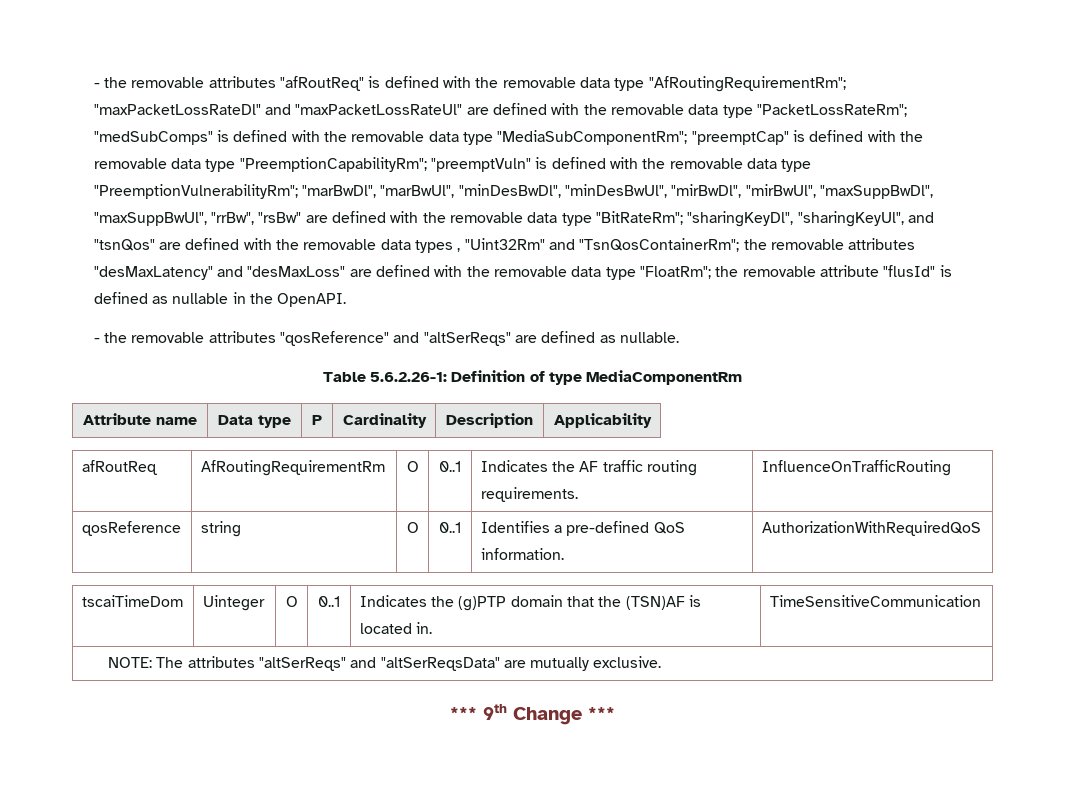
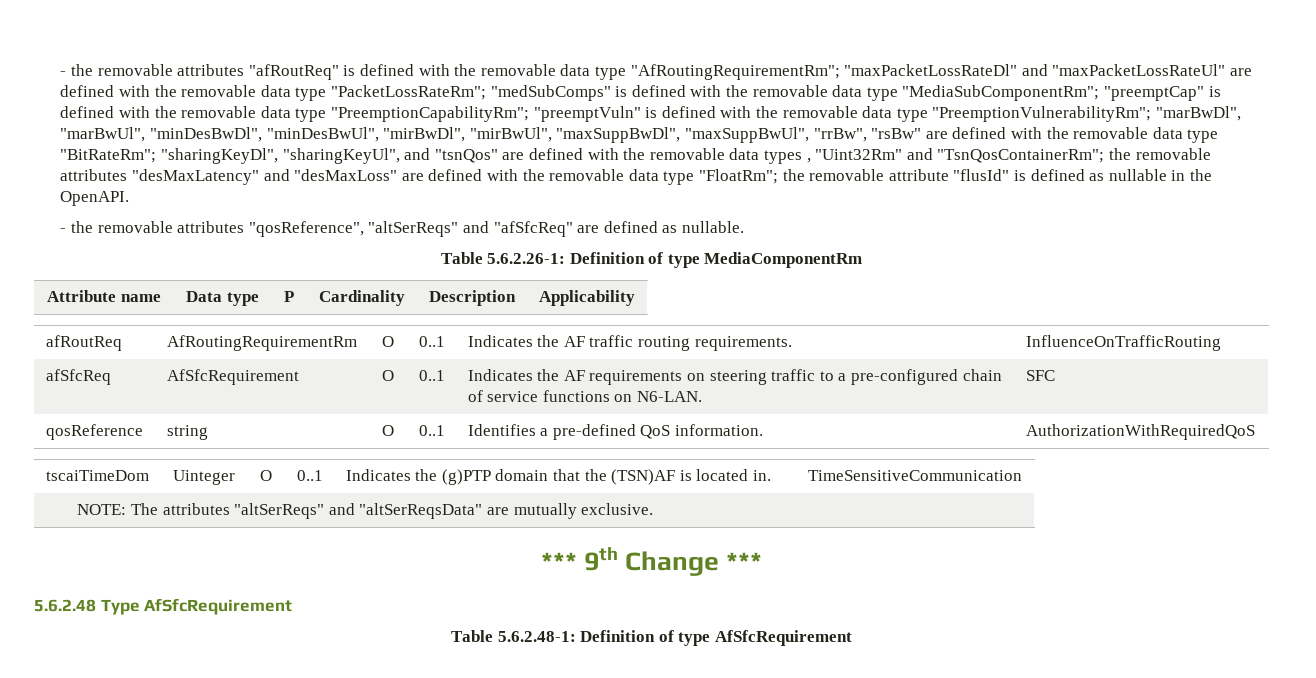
- - the removable attributes "qosReference" and "altSerReqs" are defined as nullable.
+ - the removable attributes "qosReference", "altSerReqs" and "afSfcReq" are defined as nullable.
+ afSfcReq | AfSfcRequirement | O | 0..1 | Indicates the AF requirements on steering traffic to a pre-configured chain of service functions on N6-LAN. | SFC
+ 5.6.2.48 Type AfSfcRequirement
+ Table 5.6.2.48-1: Definition of type AfSfcRequirement

